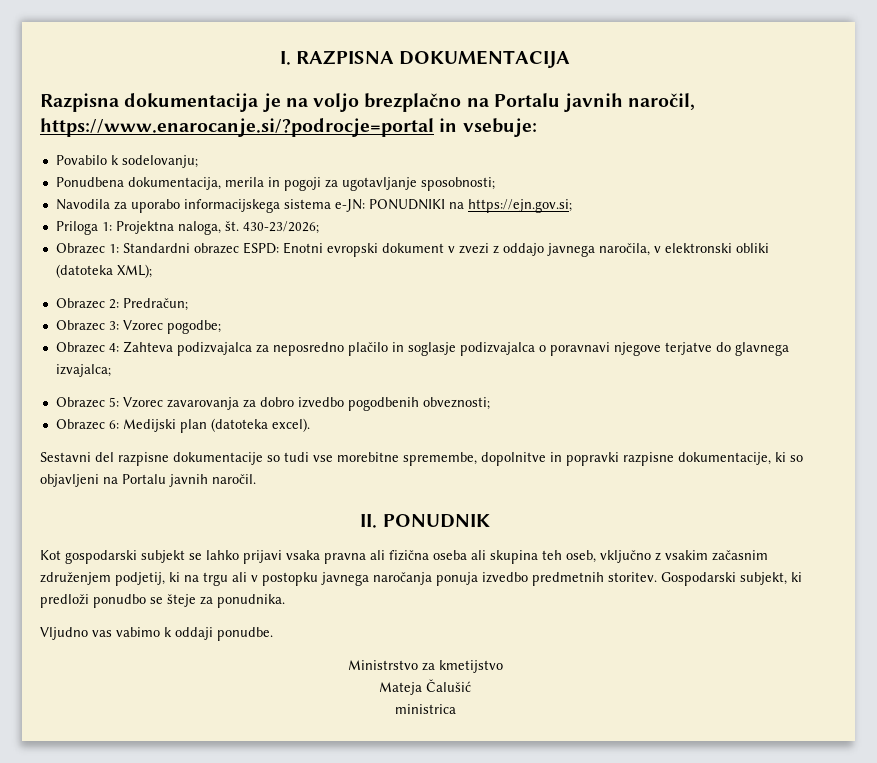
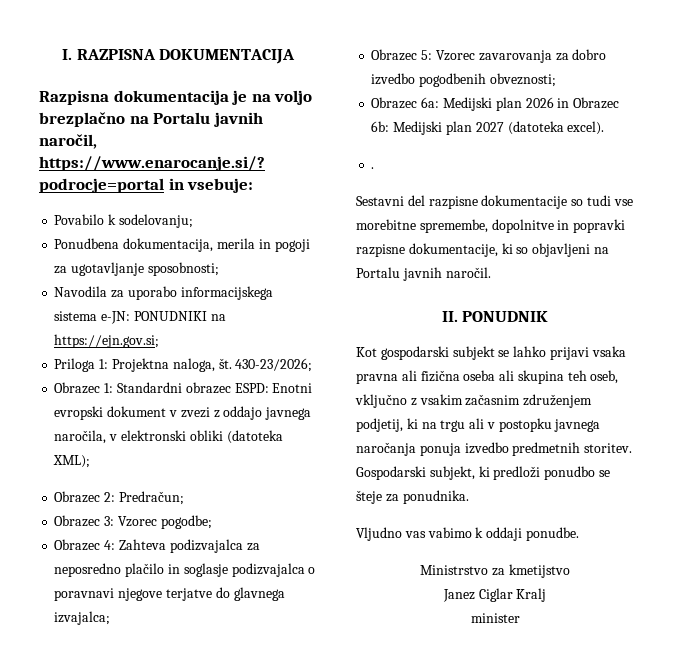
- Obrazec 6: Medijski plan (datoteka excel).
+ Obrazec 6a: Medijski plan 2026 in Obrazec 6b: Medijski plan 2027 (datoteka excel).
+ .
- Mateja Čalušić
- ministrica
+ Janez Ciglar Kralj
+ minister

